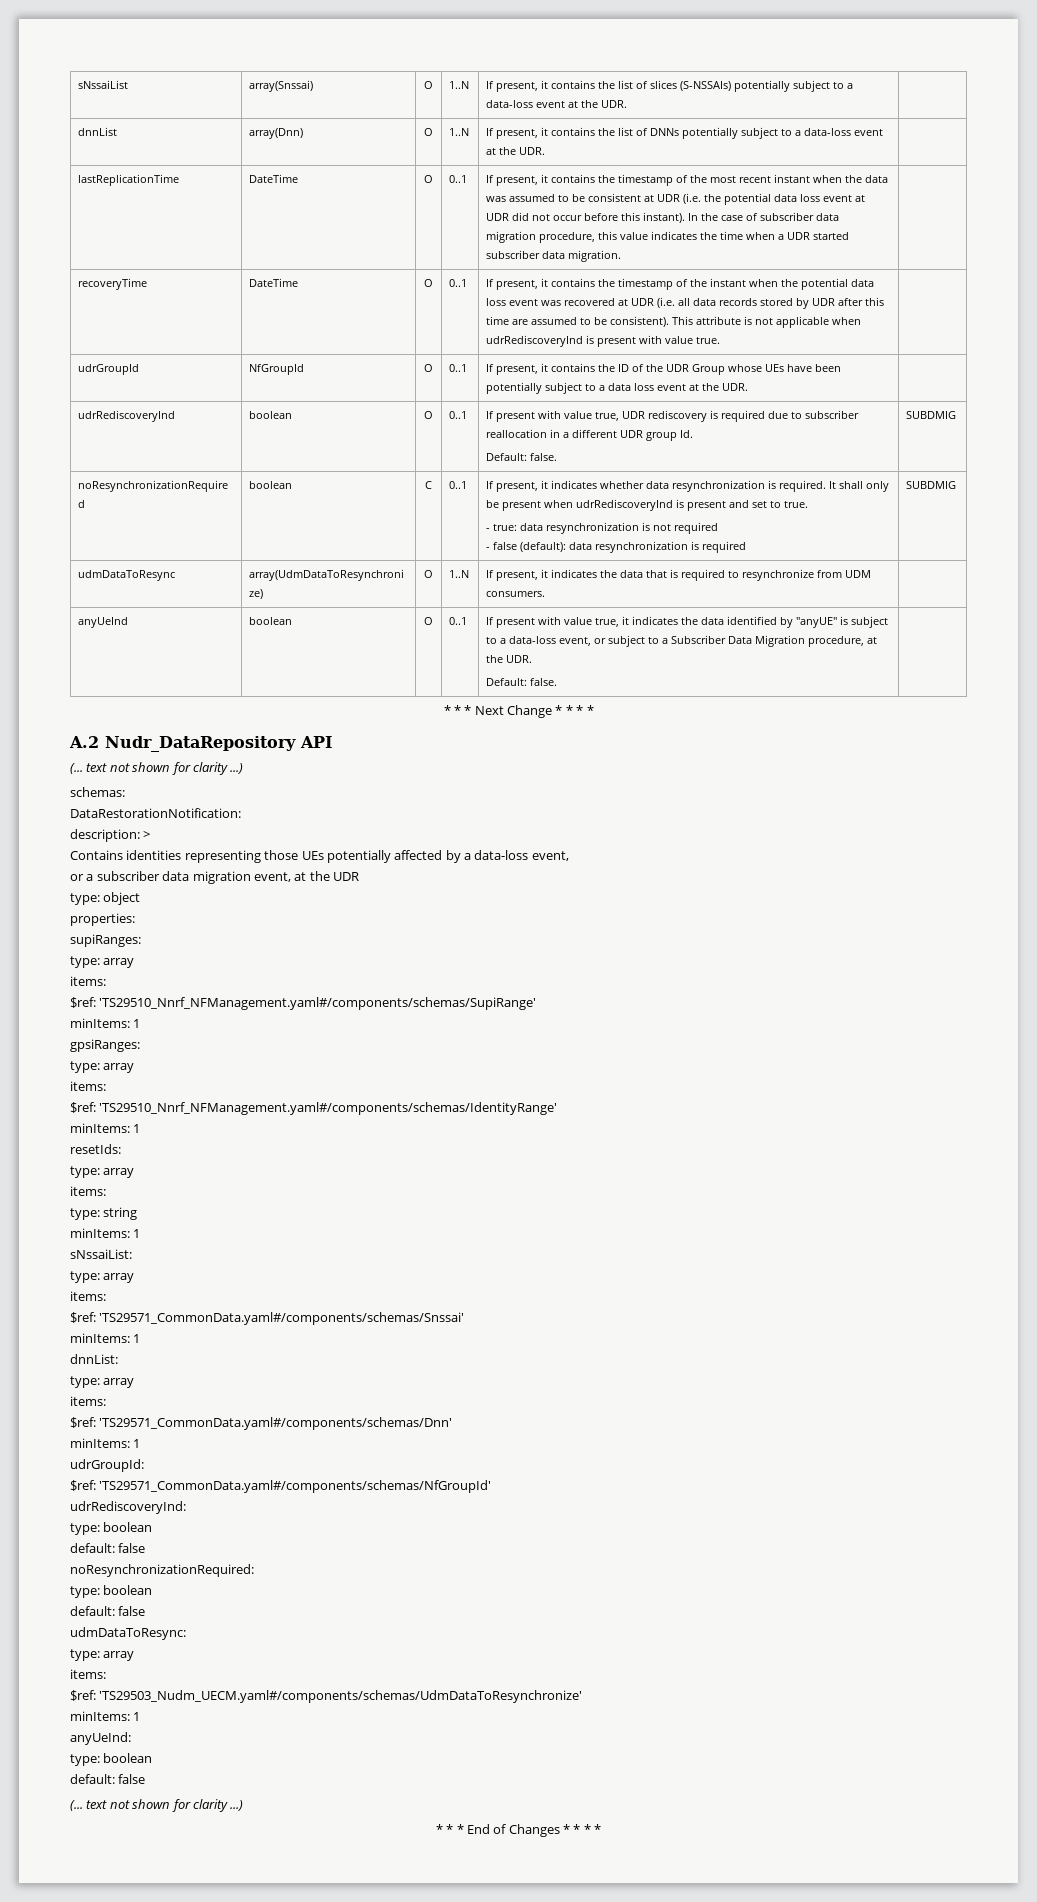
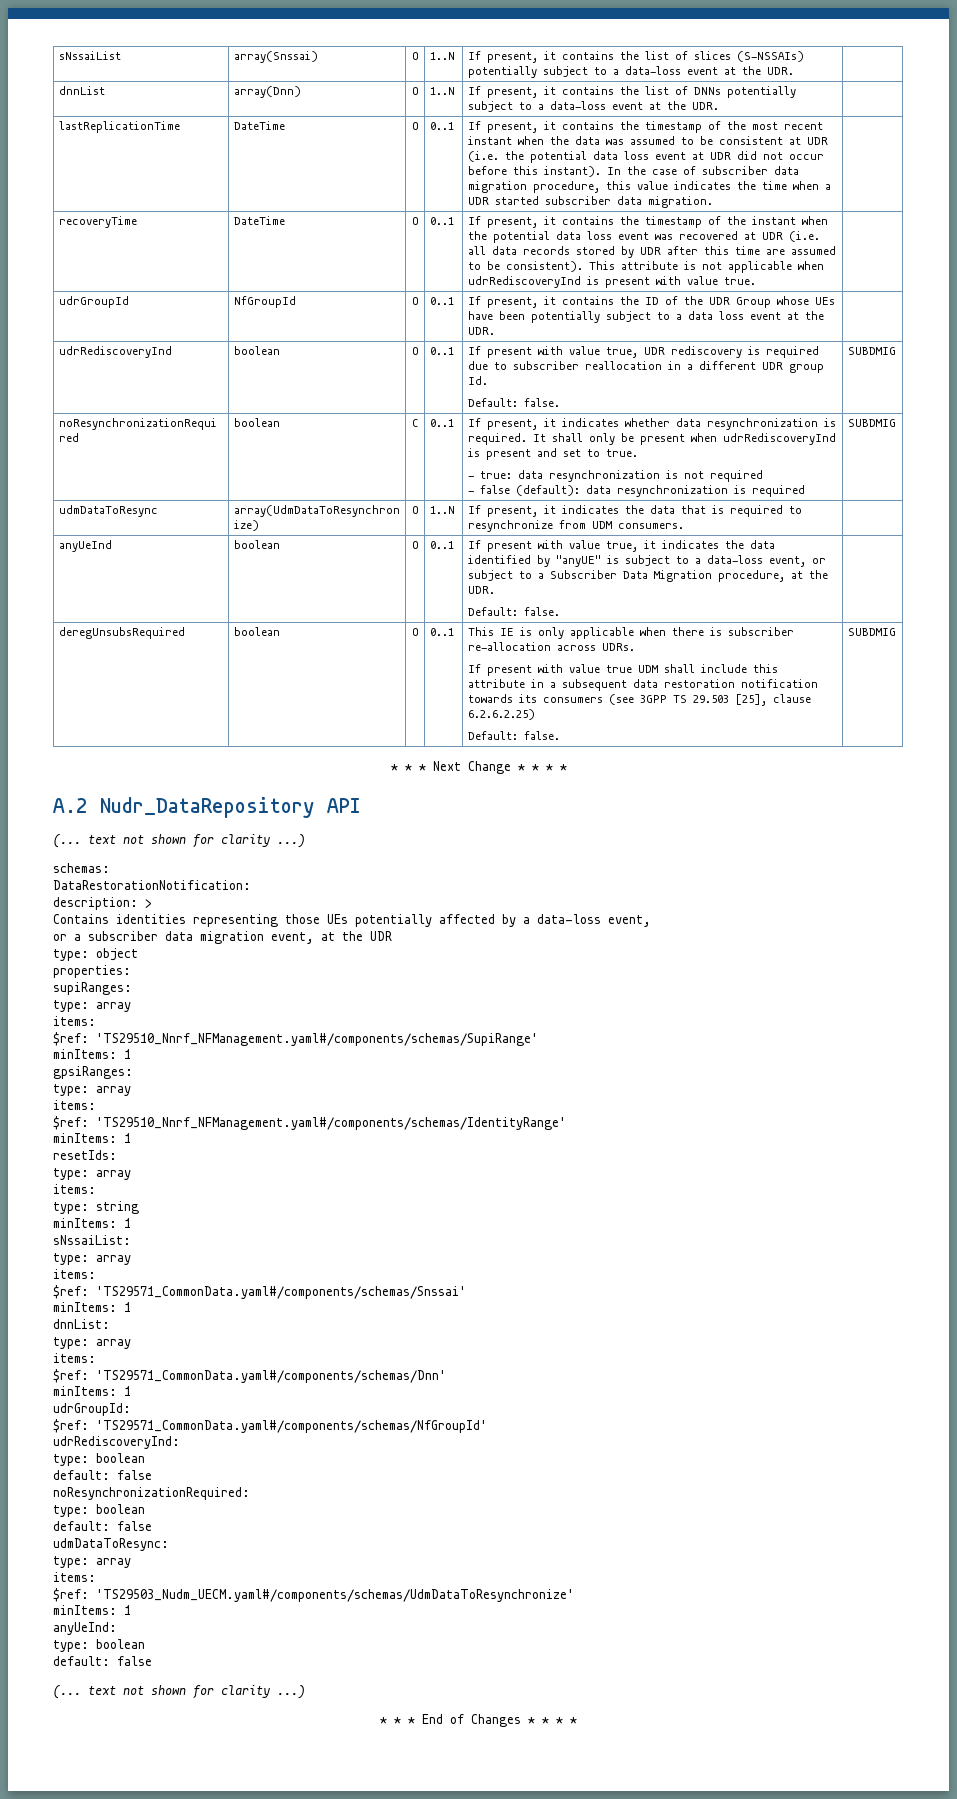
+ deregUnsubsRequired | boolean | O | 0..1 | This IE is only applicable when there is subscriber re-allocation across UDRs.
+ If present with value true UDM shall include this attribute in a subsequent data restoration notification towards its consumers (see 3GPP TS 29.503 [25], clause 6.2.6.2.25)
+ Default: false. | SUBDMIG

